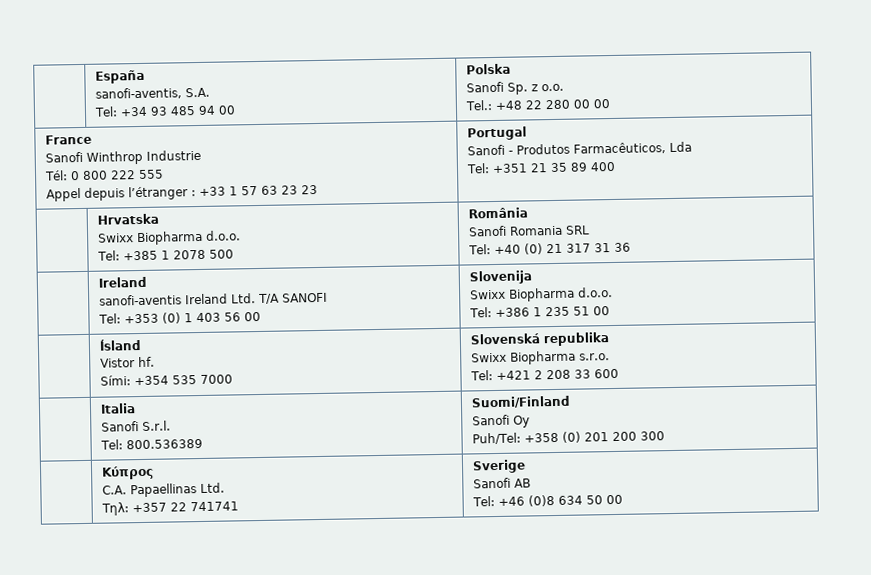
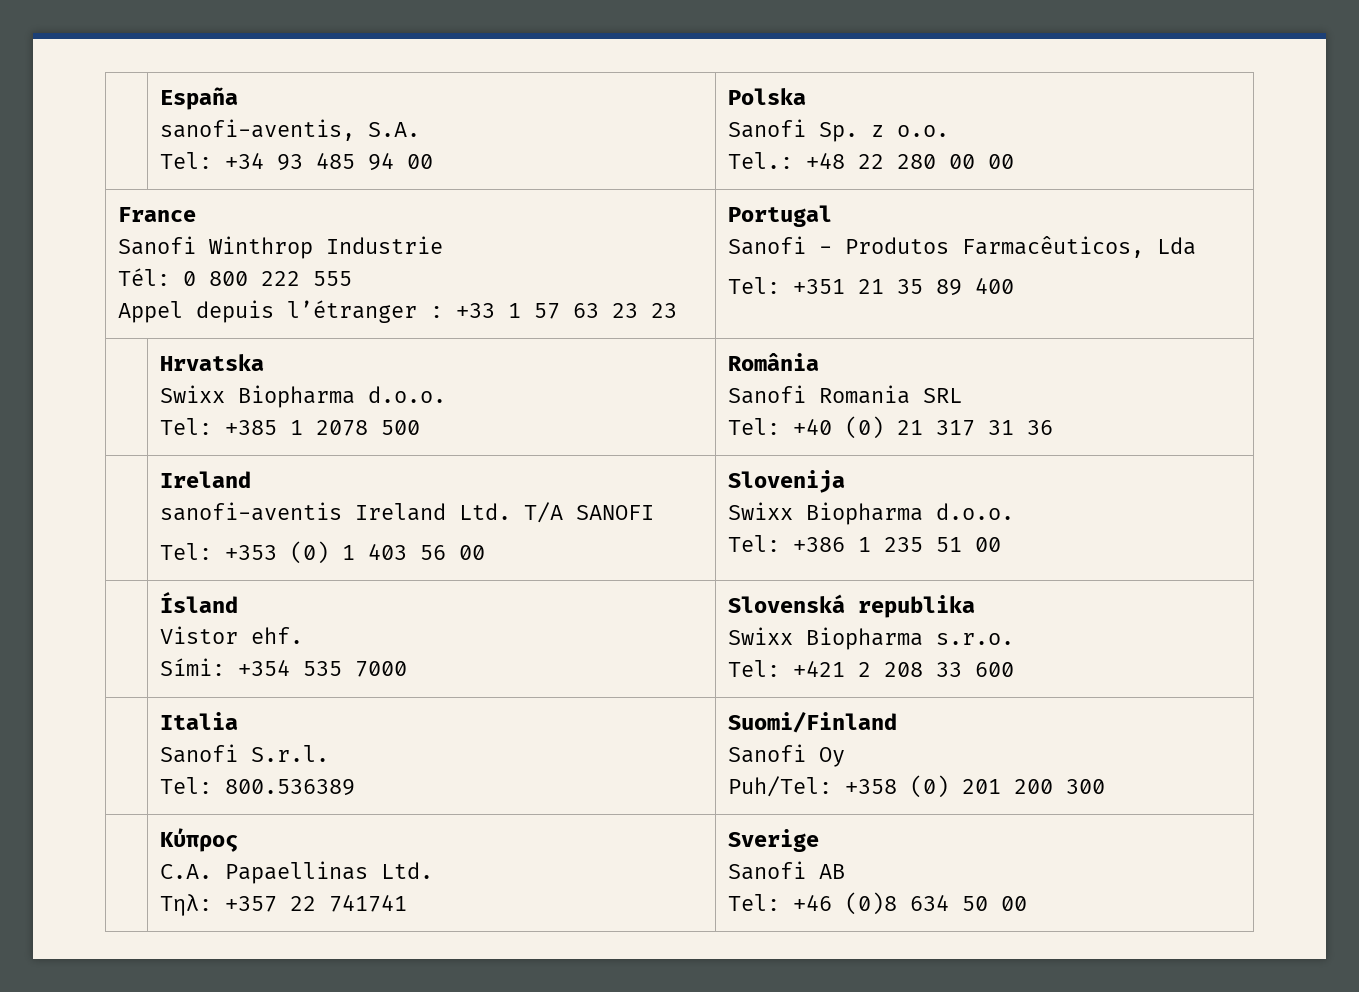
  | Ísland
- Vistor hf.
+ Vistor ehf.

